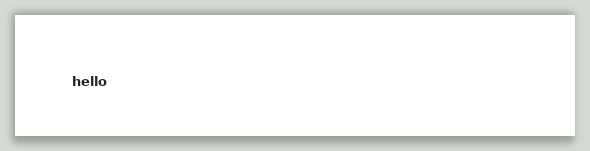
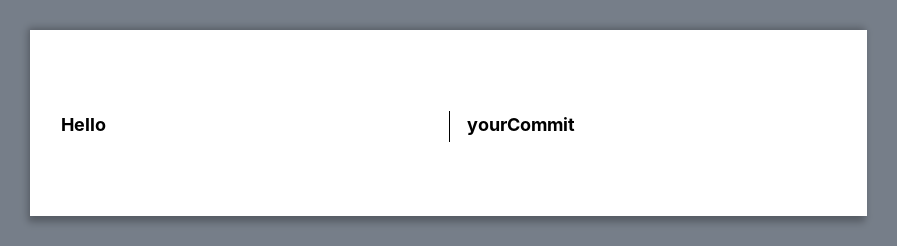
- hello
+ Hello
+ yourCommit

